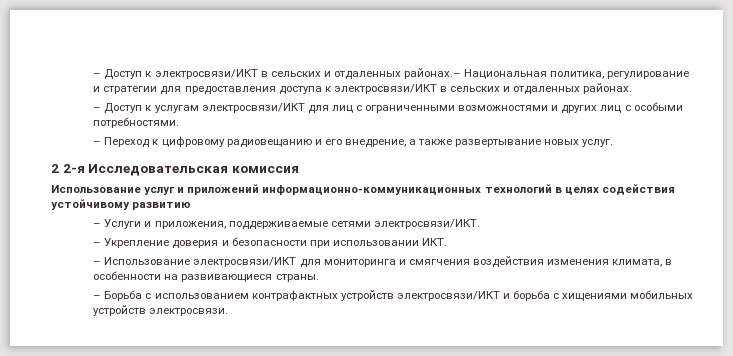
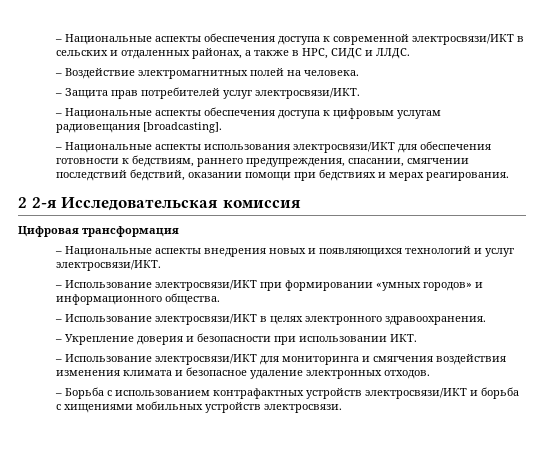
- – Доступ к электросвязи/ИКТ в сельских и отдаленных районах.– Национальная политика, регулирование и стратегии для предоставления доступа к электросвязи/ИКТ в сельских и отдаленных районах.
- – Доступ к услугам электросвязи/ИКТ для лиц с ограниченными возможностями и других лиц с особыми потребностями.
- – Переход к цифровому радиовещанию и его внедрение, а также развертывание новых услуг.
+ – Национальные аспекты обеспечения доступа к современной электросвязи/ИКТ в сельских и отдаленных районах, а также в НРС, СИДС и ЛЛДС.
+ – Воздействие электромагнитных полей на человека.
+ – Защита прав потребителей услуг электросвязи/ИКТ.
+ – Национальные аспекты обеспечения доступа к цифровым услугам радиовещания [broadcasting].
+ – Национальные аспекты использования электросвязи/ИКТ для обеспечения готовности к бедствиям, раннего предупреждения, спасании, смягчении последствий бедствий, оказании помощи при бедствиях и мерах реагирования.
  2 2-я Исследовательская комиссия
- Использование услуг и приложений информационно-коммуникационных технологий в целях содействия устойчивому развитию
- – Услуги и приложения, поддерживаемые сетями электросвязи/ИКТ.
+ Цифровая трансформация
+ – Национальные аспекты внедрения новых и появляющихся технологий и услуг электросвязи/ИКТ.
+ – Использование электросвязи/ИКТ при формировании «умных городов» и информационного общества.
+ – Использование электросвязи/ИКТ в целях электронного здравоохранения.
- – Использование электросвязи/ИКТ для мониторинга и смягчения воздействия изменения климата, в особенности на развивающиеся страны.
+ – Использование электросвязи/ИКТ для мониторинга и смягчения воздействия изменения климата и безопасное удаление электронных отходов.

